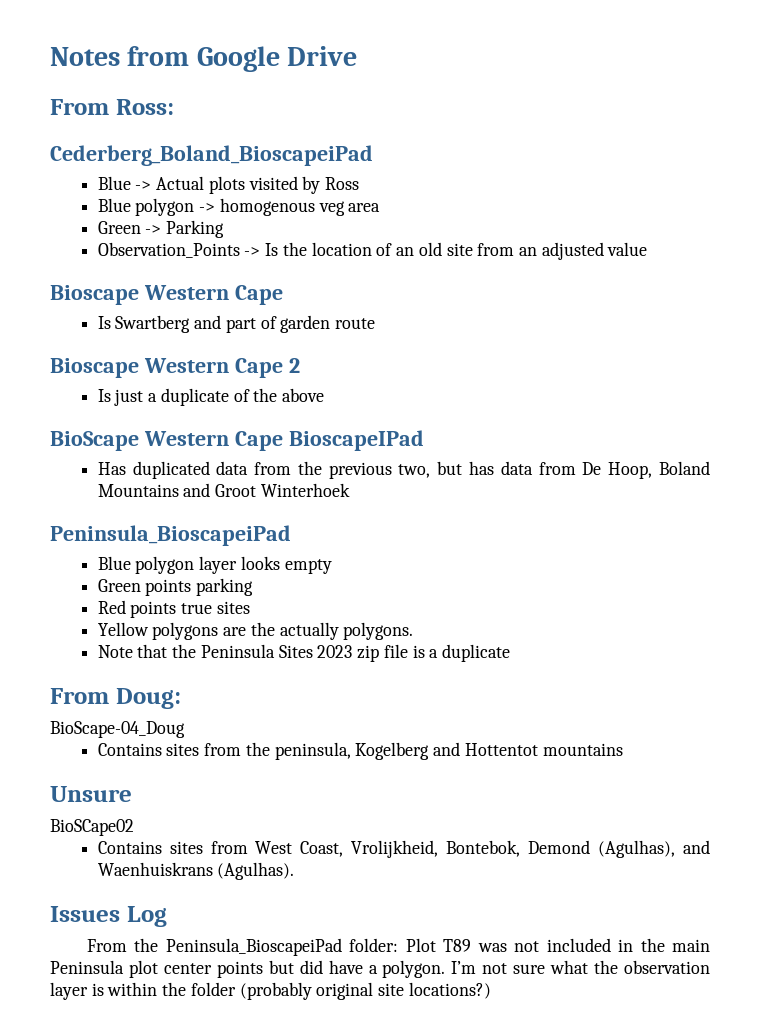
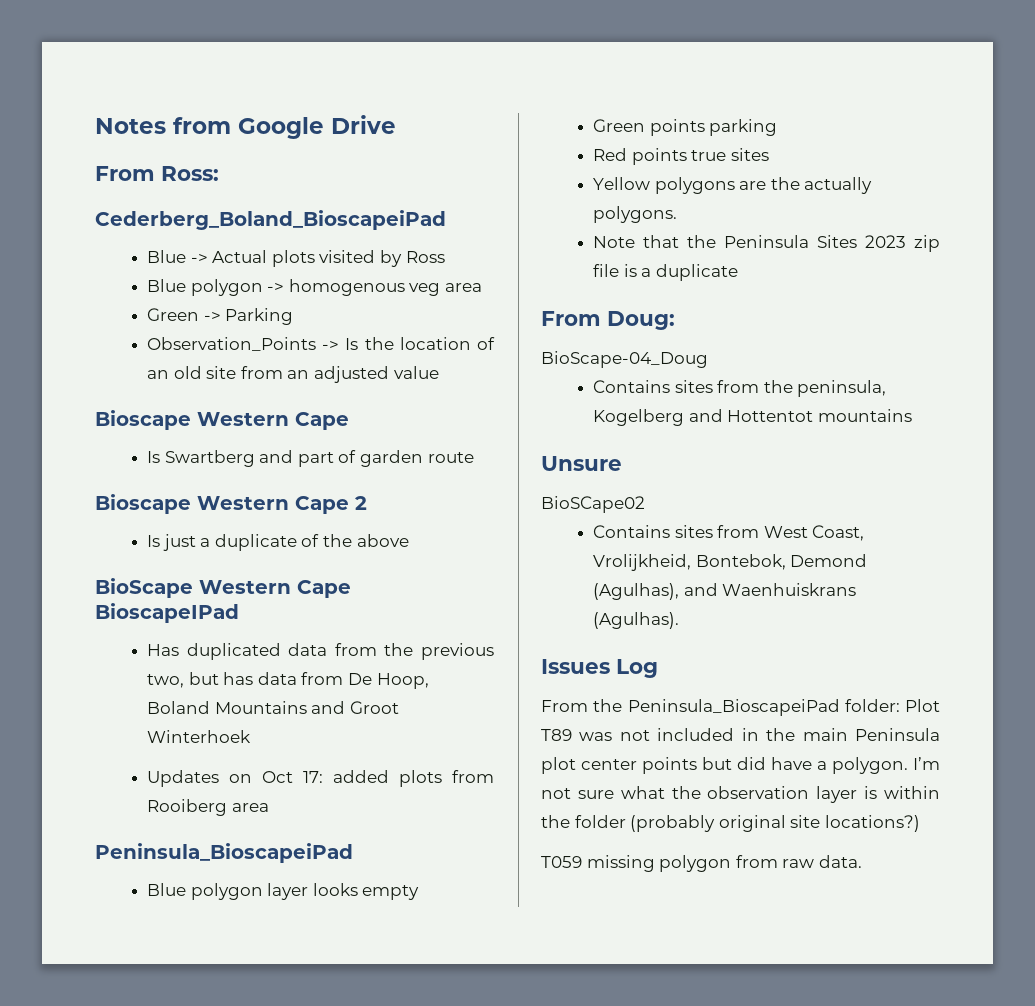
+ Updates on Oct 17: added plots from Rooiberg area
+ T059 missing polygon from raw data.

